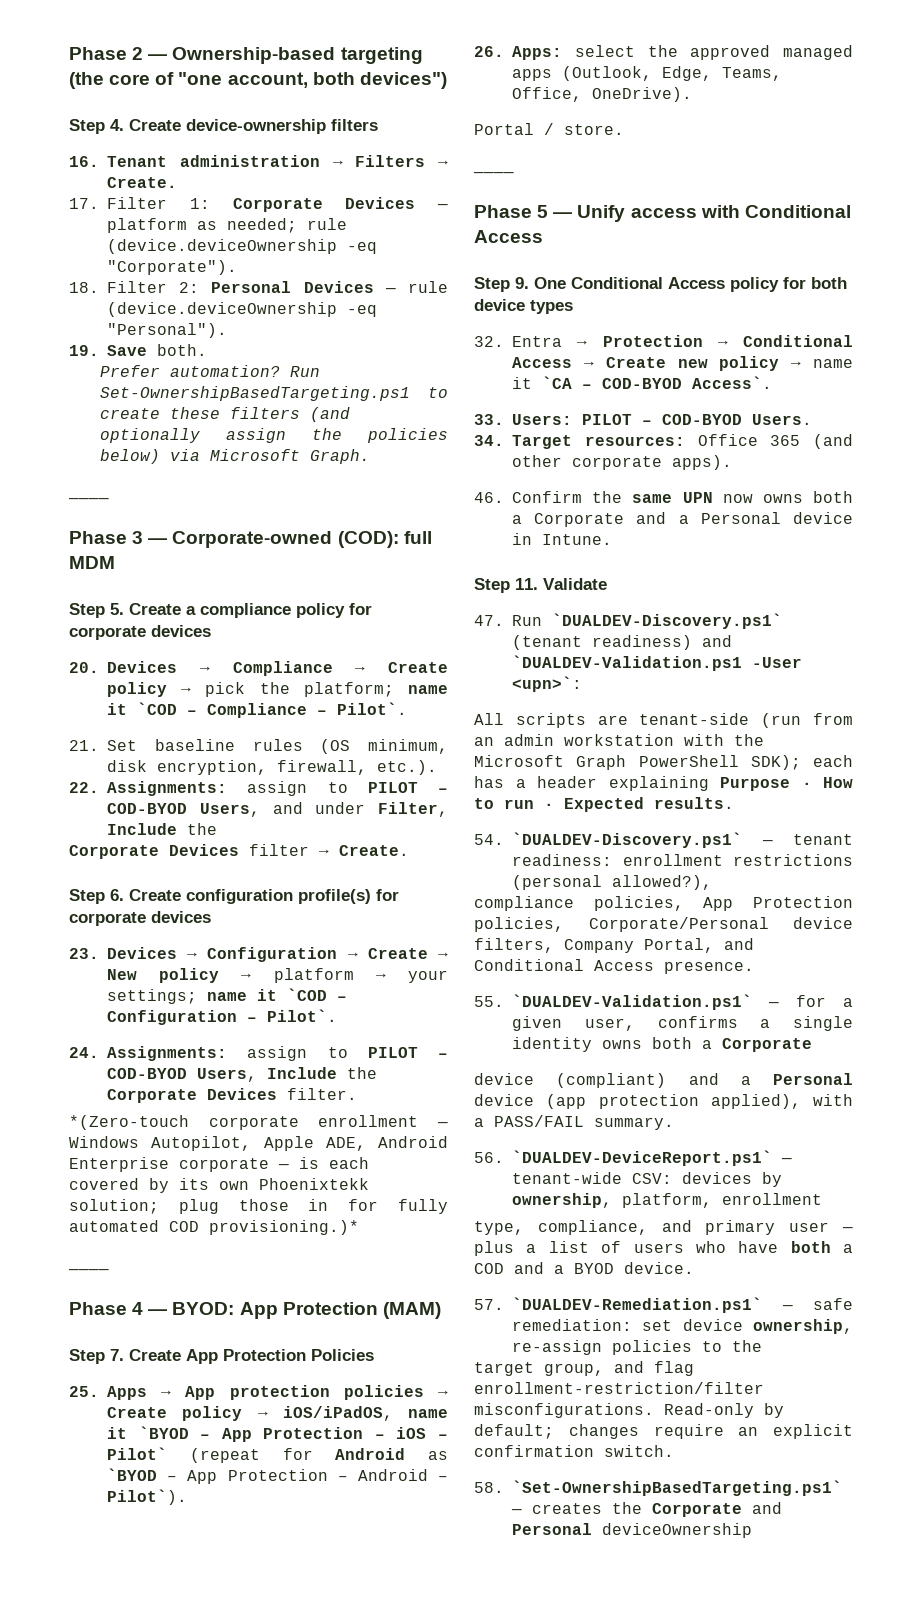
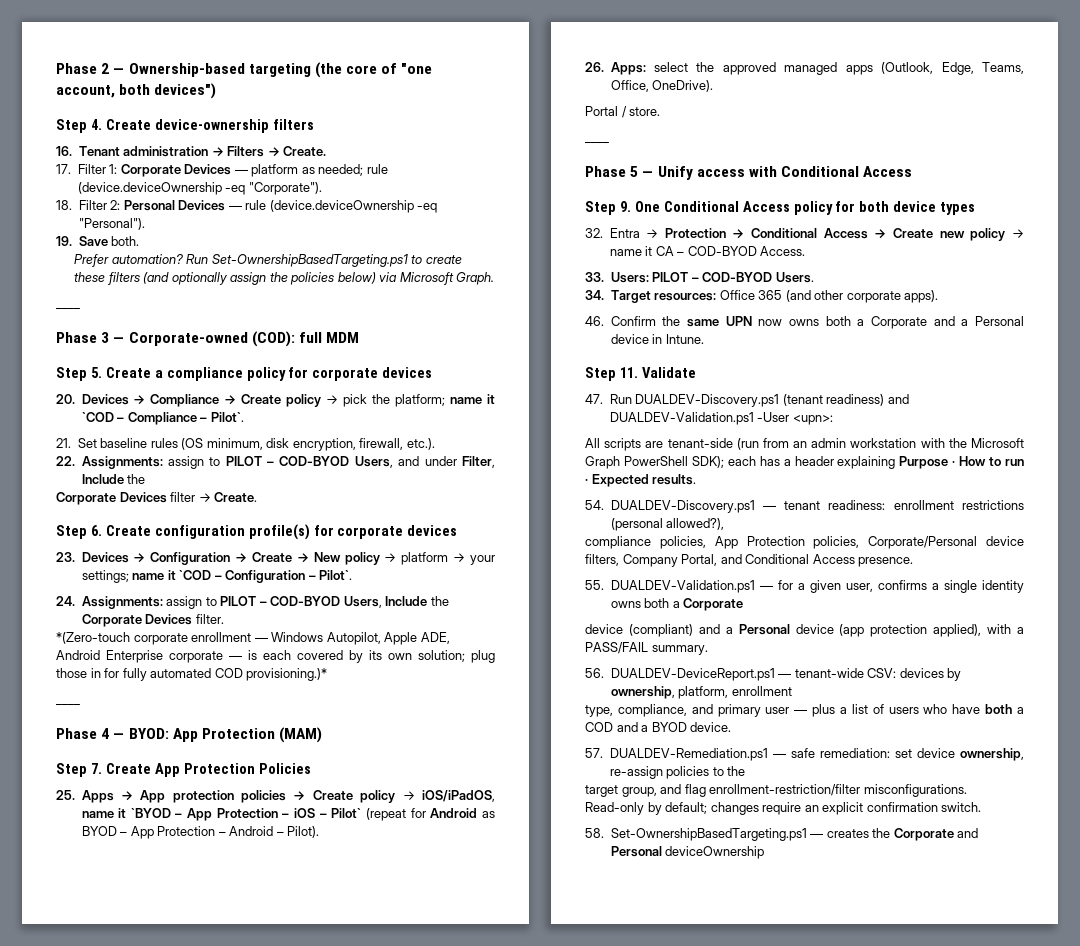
- *(Zero-touch corporate enrollment — Windows Autopilot, Apple ADE, Android Enterprise corporate — is each covered by its own Phoenixtekk solution; plug those in for fully automated COD provisioning.)*
+ *(Zero-touch corporate enrollment — Windows Autopilot, Apple ADE, Android Enterprise corporate — is each covered by its own solution; plug those in for fully automated COD provisioning.)*
- 25. Apps → App protection policies → Create policy → iOS/iPadOS, name it `BYOD – App Protection – iOS – Pilot` (repeat for Android as `BYOD – App Protection – Android – Pilot`).
+ 25. Apps → App protection policies → Create policy → iOS/iPadOS, name it `BYOD – App Protection – iOS – Pilot` (repeat for Android as BYOD – App Protection – Android – Pilot).
- 32. Entra → Protection → Conditional Access → Create new policy → name it `CA – COD-BYOD Access`.
+ 32. Entra → Protection → Conditional Access → Create new policy → name it CA – COD-BYOD Access.
- 47. Run `DUALDEV-Discovery.ps1` (tenant readiness) and `DUALDEV-Validation.ps1 -User <upn>`:
+ 47. Run DUALDEV-Discovery.ps1 (tenant readiness) and DUALDEV-Validation.ps1 -User <upn>:
- 54. `DUALDEV-Discovery.ps1` — tenant readiness: enrollment restrictions (personal allowed?),
+ 54. DUALDEV-Discovery.ps1 — tenant readiness: enrollment restrictions (personal allowed?),
- 55. `DUALDEV-Validation.ps1` — for a given user, confirms a single identity owns both a Corporate
+ 55. DUALDEV-Validation.ps1 — for a given user, confirms a single identity owns both a Corporate
- 56. `DUALDEV-DeviceReport.ps1` — tenant-wide CSV: devices by ownership, platform, enrollment
+ 56. DUALDEV-DeviceReport.ps1 — tenant-wide CSV: devices by ownership, platform, enrollment
- 57. `DUALDEV-Remediation.ps1` — safe remediation: set device ownership, re-assign policies to the
+ 57. DUALDEV-Remediation.ps1 — safe remediation: set device ownership, re-assign policies to the
- 58. `Set-OwnershipBasedTargeting.ps1` — creates the Corporate and Personal deviceOwnership
+ 58. Set-OwnershipBasedTargeting.ps1 — creates the Corporate and Personal deviceOwnership

